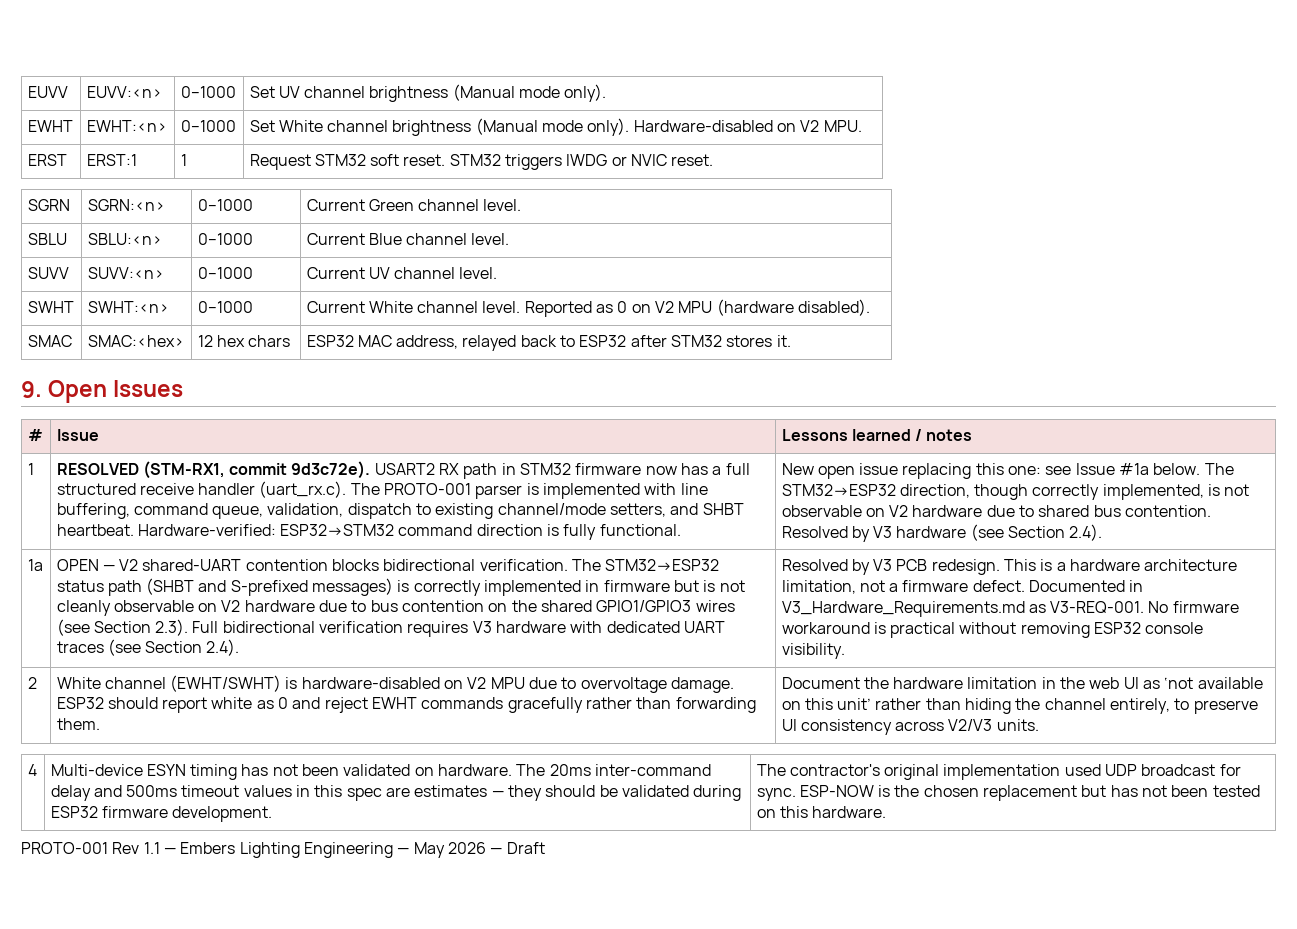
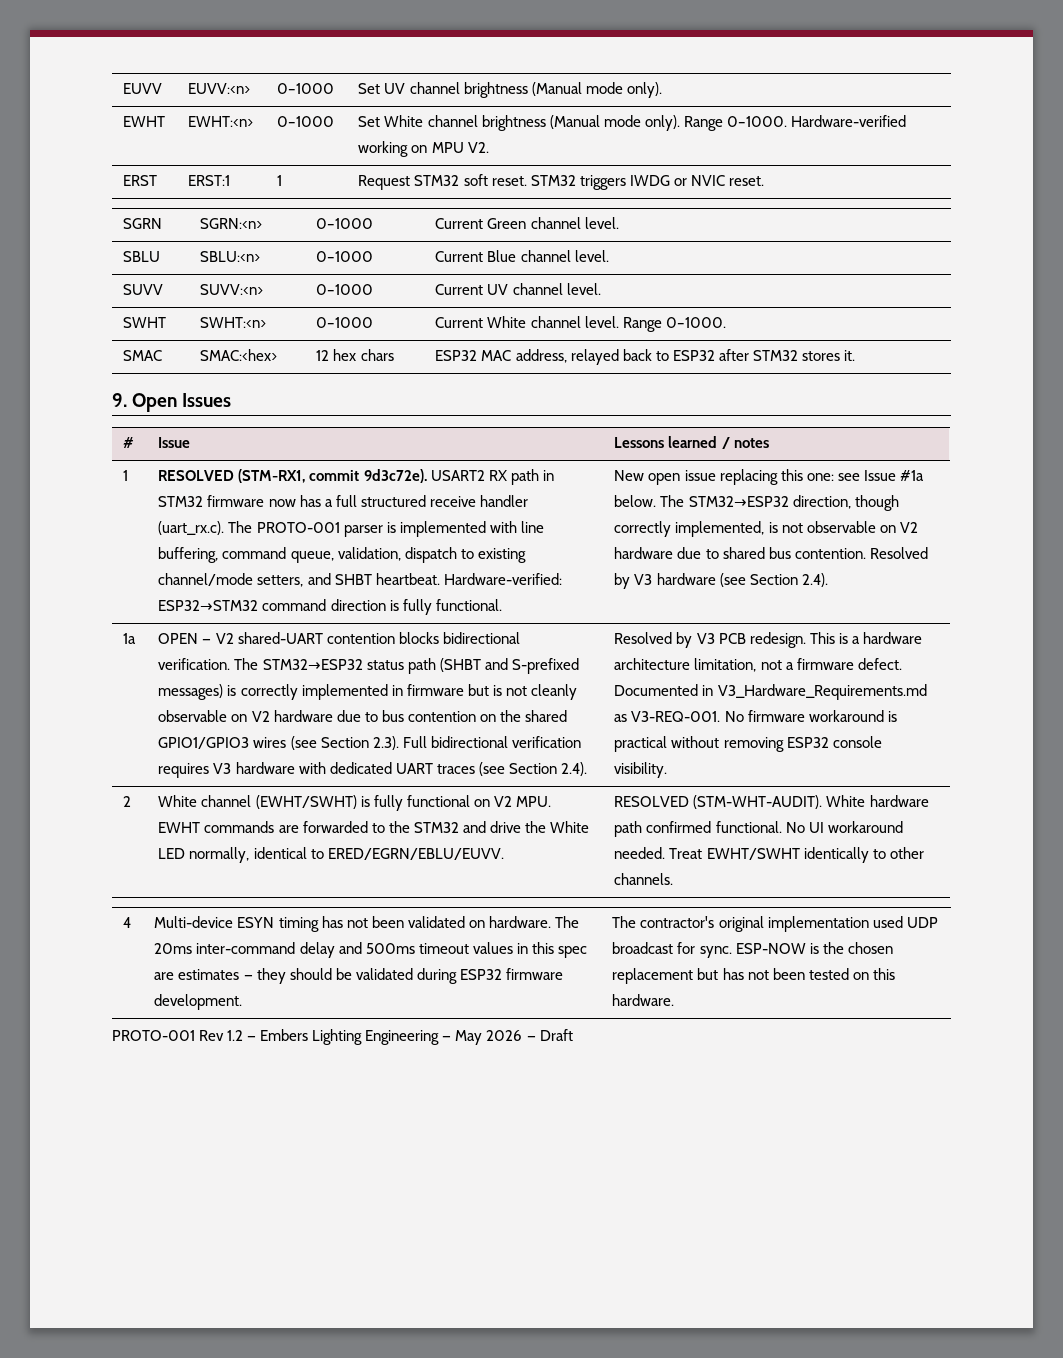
- EWHT | EWHT:<n> | 0–1000 | Set White channel brightness (Manual mode only). Hardware-disabled on V2 MPU.
+ EWHT | EWHT:<n> | 0–1000 | Set White channel brightness (Manual mode only). Range 0–1000. Hardware-verified working on MPU V2.
- SWHT | SWHT:<n> | 0–1000 | Current White channel level. Reported as 0 on V2 MPU (hardware disabled).
+ SWHT | SWHT:<n> | 0–1000 | Current White channel level. Range 0–1000.
- White channel (EWHT/SWHT) is hardware-disabled on V2 MPU due to overvoltage damage. ESP32 should report white as 0 and reject EWHT commands gracefully rather than forwarding them. | Document the hardware limitation in the web UI as ‘not available on this unit’ rather than hiding the channel entirely, to preserve UI consistency across V2/V3 units.
+ White channel (EWHT/SWHT) is fully functional on V2 MPU. EWHT commands are forwarded to the STM32 and drive the White LED normally, identical to ERED/EGRN/EBLU/EUVV. | RESOLVED (STM-WHT-AUDIT). White hardware path confirmed functional. No UI workaround needed. Treat EWHT/SWHT identically to other channels.
- PROTO-001 Rev 1.1 — Embers Lighting Engineering — May 2026 — Draft
+ PROTO-001 Rev 1.2 — Embers Lighting Engineering — May 2026 — Draft

